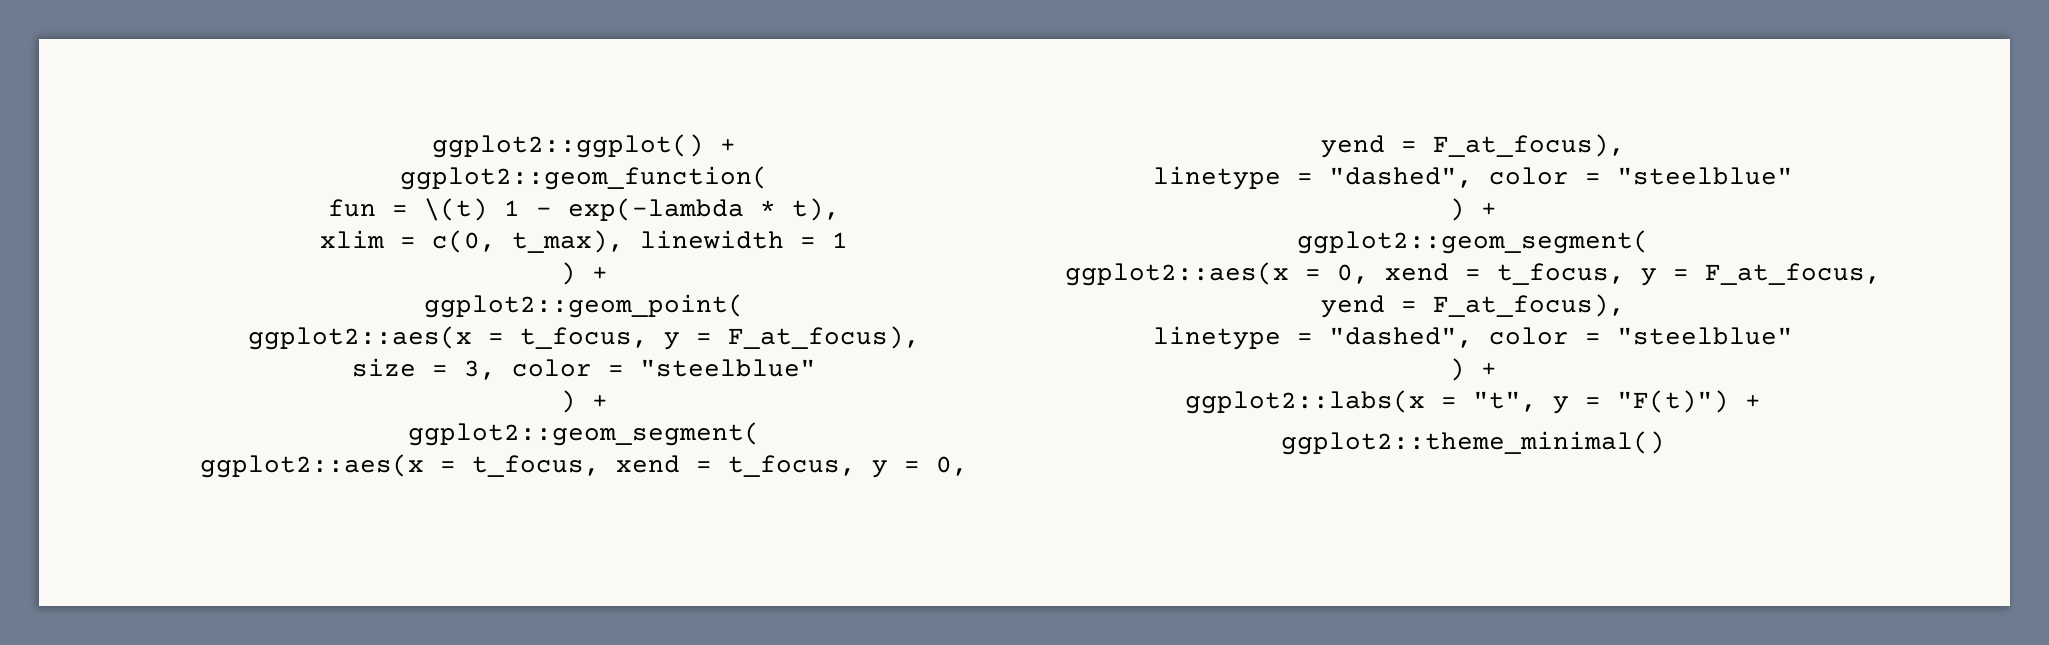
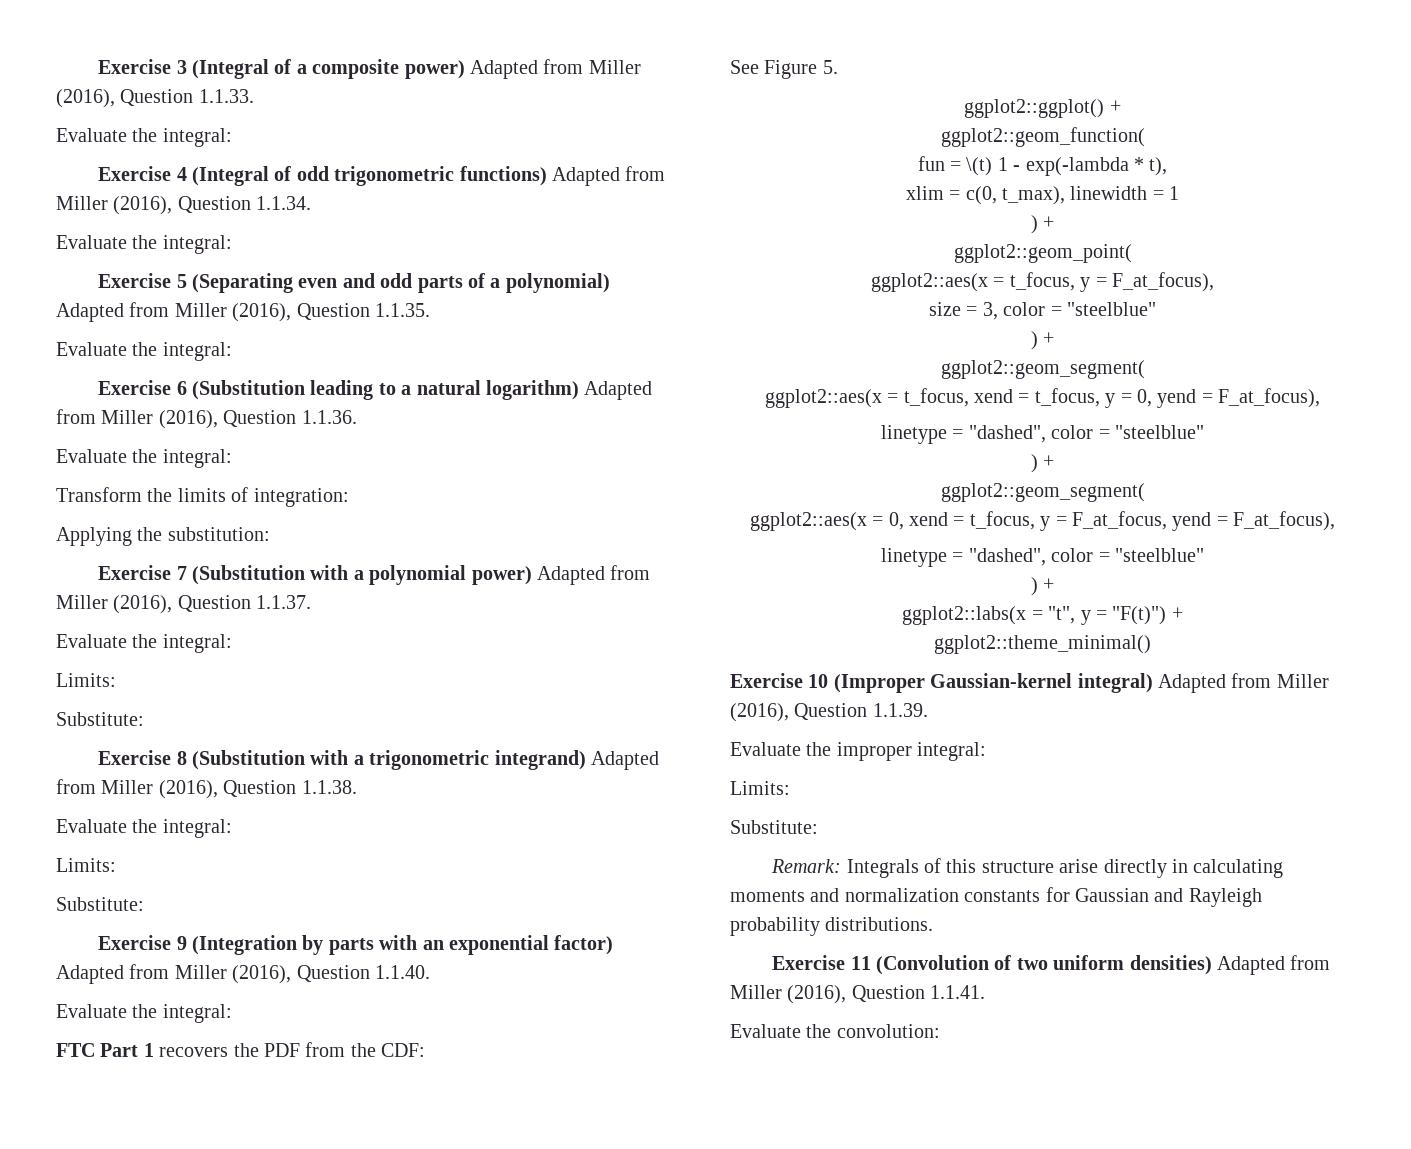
+ Exercise 3 (Integral of a composite power) Adapted from Miller (2016), Question 1.1.33.
+ Evaluate the integral:
+ Exercise 4 (Integral of odd trigonometric functions) Adapted from Miller (2016), Question 1.1.34.
+ Evaluate the integral:
+ Exercise 5 (Separating even and odd parts of a polynomial) Adapted from Miller (2016), Question 1.1.35.
+ Evaluate the integral:
+ Exercise 6 (Substitution leading to a natural logarithm) Adapted from Miller (2016), Question 1.1.36.
+ Evaluate the integral:
+ Transform the limits of integration:
+ Applying the substitution:
+ Exercise 7 (Substitution with a polynomial power) Adapted from Miller (2016), Question 1.1.37.
+ Evaluate the integral:
+ Limits:
+ Substitute:
+ Exercise 8 (Substitution with a trigonometric integrand) Adapted from Miller (2016), Question 1.1.38.
+ Evaluate the integral:
+ Limits:
+ Substitute:
+ Exercise 9 (Integration by parts with an exponential factor) Adapted from Miller (2016), Question 1.1.40.
+ Evaluate the integral:
+ FTC Part 1 recovers the PDF from the CDF:
+ See Figure 5.
+ Exercise 10 (Improper Gaussian-kernel integral) Adapted from Miller (2016), Question 1.1.39.
+ Evaluate the improper integral:
+ Limits:
+ Substitute:
+ Remark: Integrals of this structure arise directly in calculating moments and normalization constants for Gaussian and Rayleigh probability distributions.
+ Exercise 11 (Convolution of two uniform densities) Adapted from Miller (2016), Question 1.1.41.
+ Evaluate the convolution:

